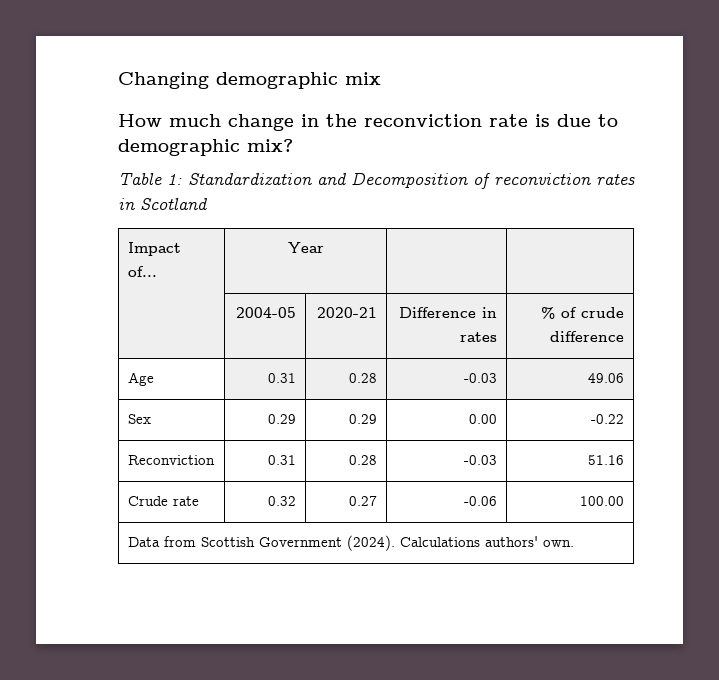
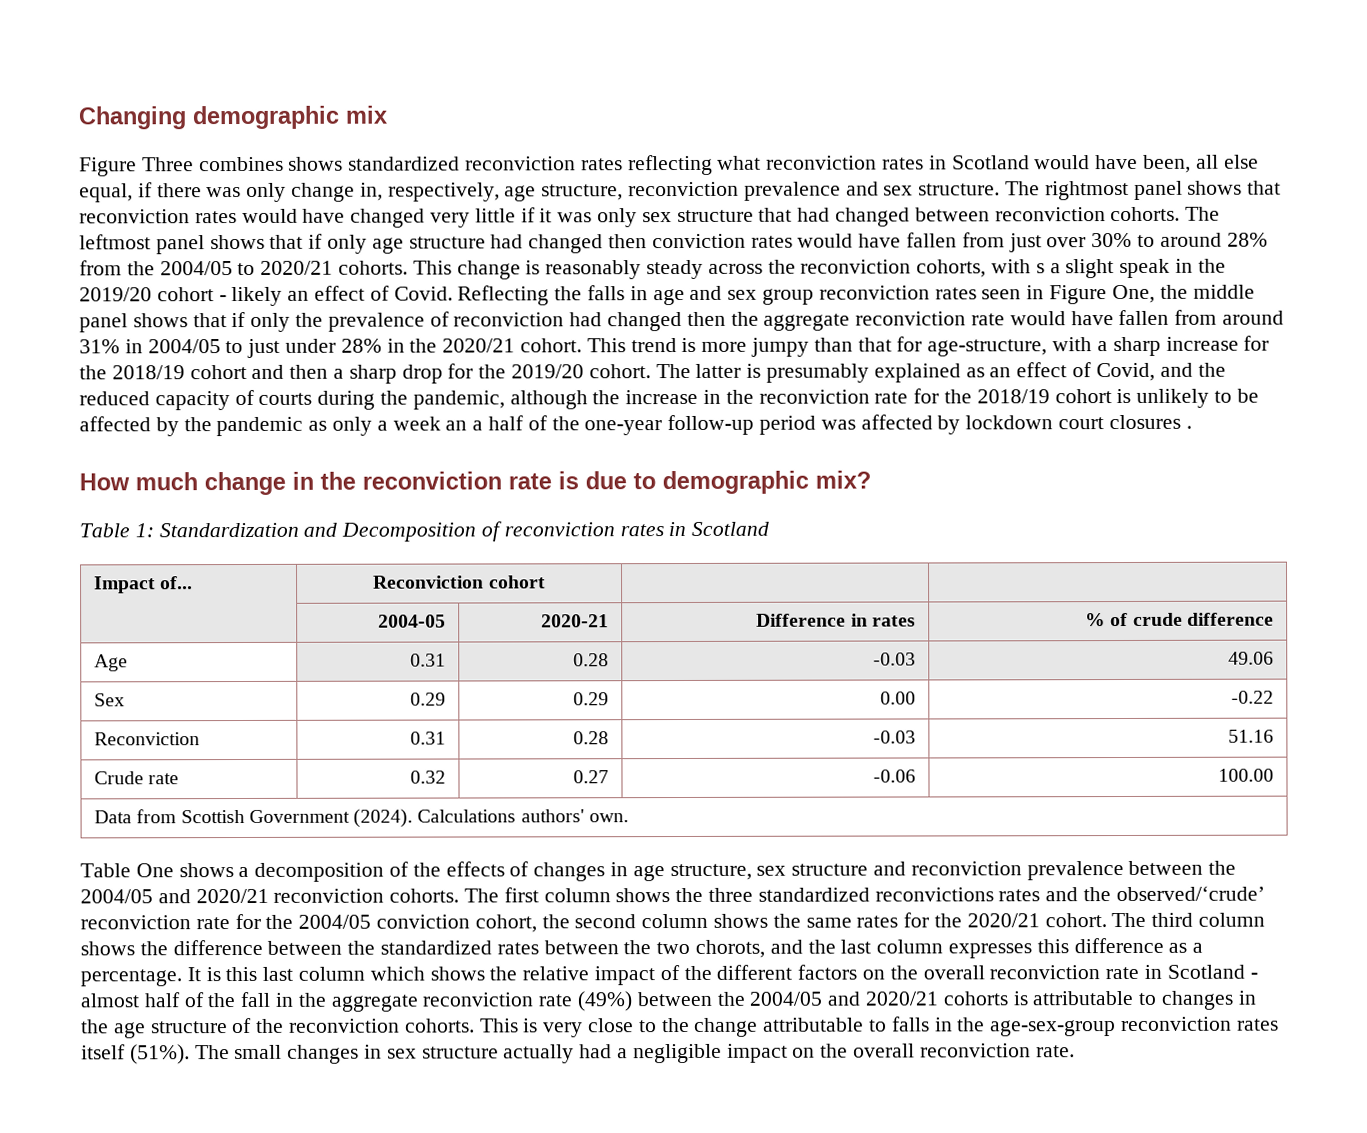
+ Figure Three combines shows standardized reconviction rates reflecting what reconviction rates in Scotland would have been, all else equal, if there was only change in, respectively, age structure, reconviction prevalence and sex structure. The rightmost panel shows that reconviction rates would have changed very little if it was only sex structure that had changed between reconviction cohorts. The leftmost panel shows that if only age structure had changed then conviction rates would have fallen from just over 30% to around 28% from the 2004/05 to 2020/21 cohorts. This change is reasonably steady across the reconviction cohorts, with s a slight speak in the 2019/20 cohort - likely an effect of Covid. Reflecting the falls in age and sex group reconviction rates seen in Figure One, the middle panel shows that if only the prevalence of reconviction had changed then the aggregate reconviction rate would have fallen from around 31% in 2004/05 to just under 28% in the 2020/21 cohort. This trend is more jumpy than that for age-structure, with a sharp increase for the 2018/19 cohort and then a sharp drop for the 2019/20 cohort. The latter is presumably explained as an effect of Covid, and the reduced capacity of courts during the pandemic, although the increase in the reconviction rate for the 2018/19 cohort is unlikely to be affected by the pandemic as only a week an a half of the one-year follow-up period was affected by lockdown court closures .
- Impact of... | Year | |
+ Impact of... | Reconviction cohort | |
+ Table One shows a decomposition of the effects of changes in age structure, sex structure and reconviction prevalence between the 2004/05 and 2020/21 reconviction cohorts. The first column shows the three standardized reconvictions rates and the observed/‘crude’ reconviction rate for the 2004/05 conviction cohort, the second column shows the same rates for the 2020/21 cohort. The third column shows the difference between the standardized rates between the two chorots, and the last column expresses this difference as a percentage. It is this last column which shows the relative impact of the different factors on the overall reconviction rate in Scotland - almost half of the fall in the aggregate reconviction rate (49%) between the 2004/05 and 2020/21 cohorts is attributable to changes in the age structure of the reconviction cohorts. This is very close to the change attributable to falls in the age-sex-group reconviction rates itself (51%). The small changes in sex structure actually had a negligible impact on the overall reconviction rate.

